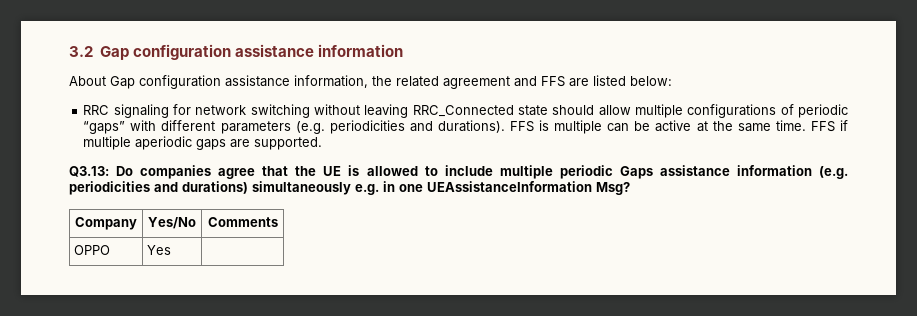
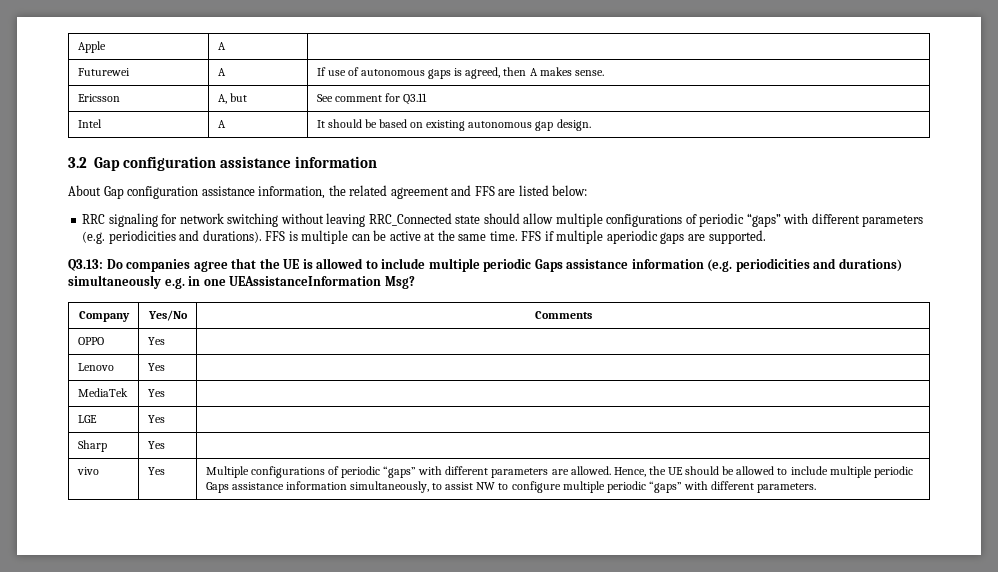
+ Apple | A |
+ Futurewei | A | If use of autonomous gaps is agreed, then A makes sense.
+ Ericsson | A, but | See comment for Q3.11
+ Intel | A | It should be based on existing autonomous gap design.
+ Lenovo | Yes |
+ MediaTek | Yes |
+ LGE | Yes |
+ Sharp | Yes |
+ vivo | Yes | Multiple configurations of periodic “gaps” with different parameters are allowed. Hence, the UE should be allowed to include multiple periodic Gaps assistance information simultaneously, to assist NW to configure multiple periodic “gaps” with different parameters.

